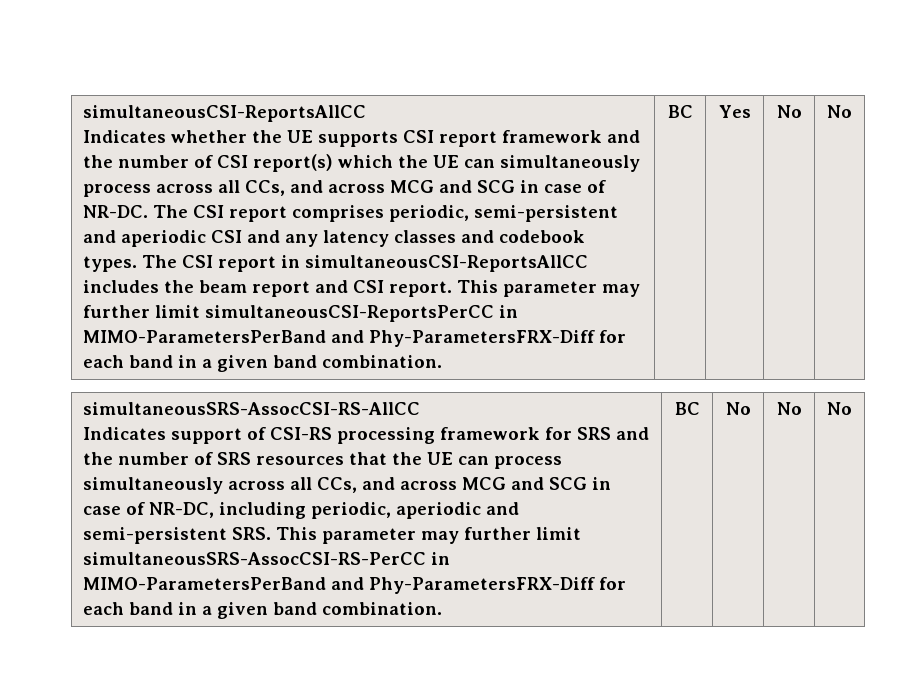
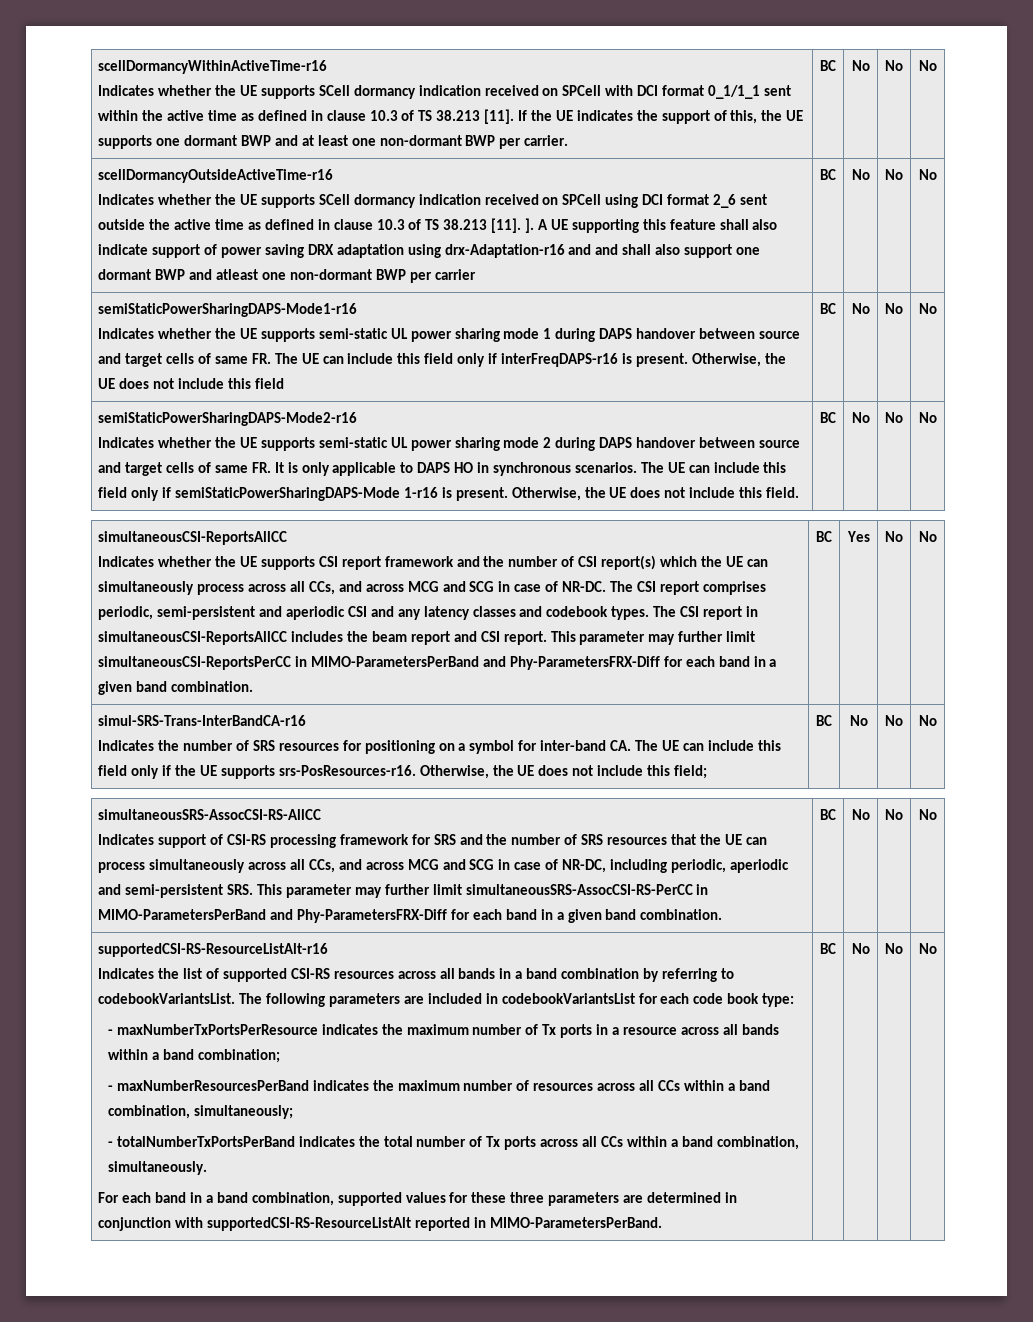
+ scellDormancyWithinActiveTime-r16
+ Indicates whether the UE supports SCell dormancy indication received on SPCell with DCI format 0_1/1_1 sent within the active time as defined in clause 10.3 of TS 38.213 [11]. If the UE indicates the support of this, the UE supports one dormant BWP and at least one non-dormant BWP per carrier. | BC | No | No | No
+ scellDormancyOutsideActiveTime-r16
+ Indicates whether the UE supports SCell dormancy indication received on SPCell using DCI format 2_6 sent outside the active time as defined in clause 10.3 of TS 38.213 [11]. ]. A UE supporting this feature shall also indicate support of power saving DRX adaptation using drx-Adaptation-r16 and and shall also support one dormant BWP and atleast one non-dormant BWP per carrier | BC | No | No | No
+ semiStaticPowerSharingDAPS-Mode1-r16
+ Indicates whether the UE supports semi-static UL power sharing mode 1 during DAPS handover between source and target cells of same FR. The UE can include this field only if interFreqDAPS-r16 is present. Otherwise, the UE does not include this field | BC | No | No | No
+ semiStaticPowerSharingDAPS-Mode2-r16
+ Indicates whether the UE supports semi-static UL power sharing mode 2 during DAPS handover between source and target cells of same FR. It is only applicable to DAPS HO in synchronous scenarios. The UE can include this field only if semiStaticPowerSharingDAPS-Mode 1-r16 is present. Otherwise, the UE does not include this field. | BC | No | No | No
+ simul-SRS-Trans-InterBandCA-r16
+ Indicates the number of SRS resources for positioning on a symbol for inter-band CA. The UE can include this field only if the UE supports srs-PosResources-r16. Otherwise, the UE does not include this field; | BC | No | No | No
+ supportedCSI-RS-ResourceListAlt-r16
+ Indicates the list of supported CSI-RS resources across all bands in a band combination by referring to codebookVariantsList. The following parameters are included in codebookVariantsList for each code book type:
+ - maxNumberTxPortsPerResource indicates the maximum number of Tx ports in a resource across all bands within a band combination;
+ - maxNumberResourcesPerBand indicates the maximum number of resources across all CCs within a band combination, simultaneously;
+ - totalNumberTxPortsPerBand indicates the total number of Tx ports across all CCs within a band combination, simultaneously.
+ For each band in a band combination, supported values for these three parameters are determined in conjunction with supportedCSI-RS-ResourceListAlt reported in MIMO-ParametersPerBand. | BC | No | No | No

